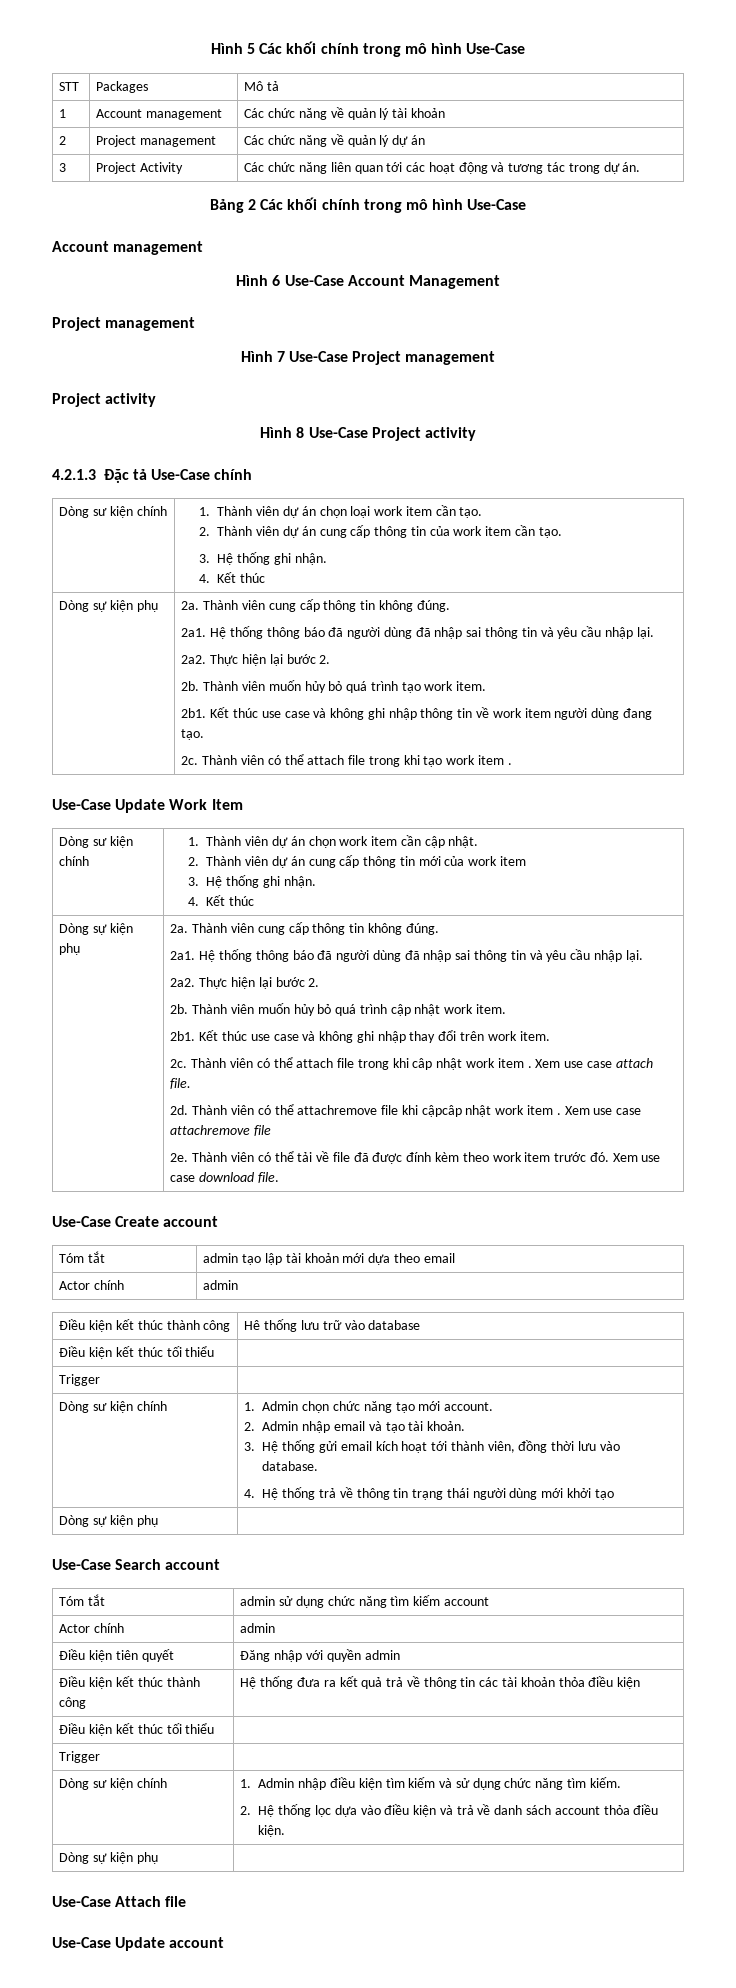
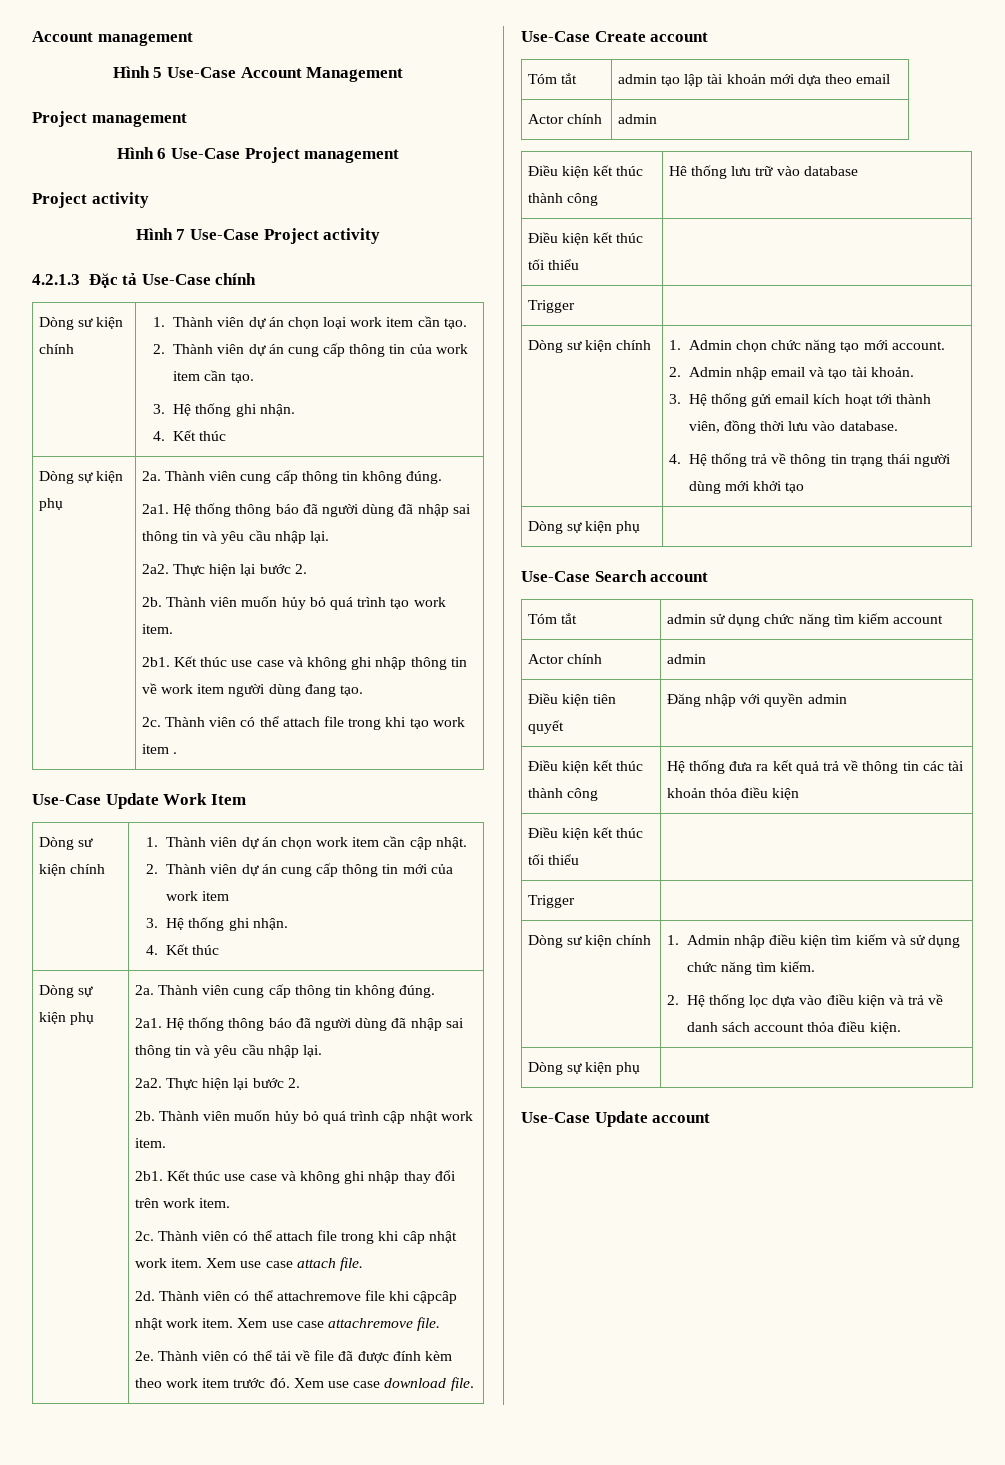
- Hình 5 Các khối chính trong mô hình Use-Case
- STT | Packages | Mô tả
- 1 | Account management | Các chức năng về quản lý tài khoản
- 2 | Project management | Các chức năng về quản lý dự án
- 3 | Project Activity | Các chức năng liên quan tới các hoạt động và tương tác trong dự án.
- Bảng 2 Các khối chính trong mô hình Use-Case
- Hình 6 Use-Case Account Management
+ Hình 5 Use-Case Account Management
- Hình 7 Use-Case Project management
+ Hình 6 Use-Case Project management
- Hình 8 Use-Case Project activity
+ Hình 7 Use-Case Project activity
- Thành viên có thể attach file trong khi câp nhật work item .
+ Thành viên có thể attach file trong khi câp nhật work item.
- Thành viên có thể attachremove file khi cậpcâp nhật work item .
+ Thành viên có thể attachremove file khi cậpcâp nhật work item.
- Xem use case attachremove file
+ Xem use case attachremove file.
- Use-Case Attach file

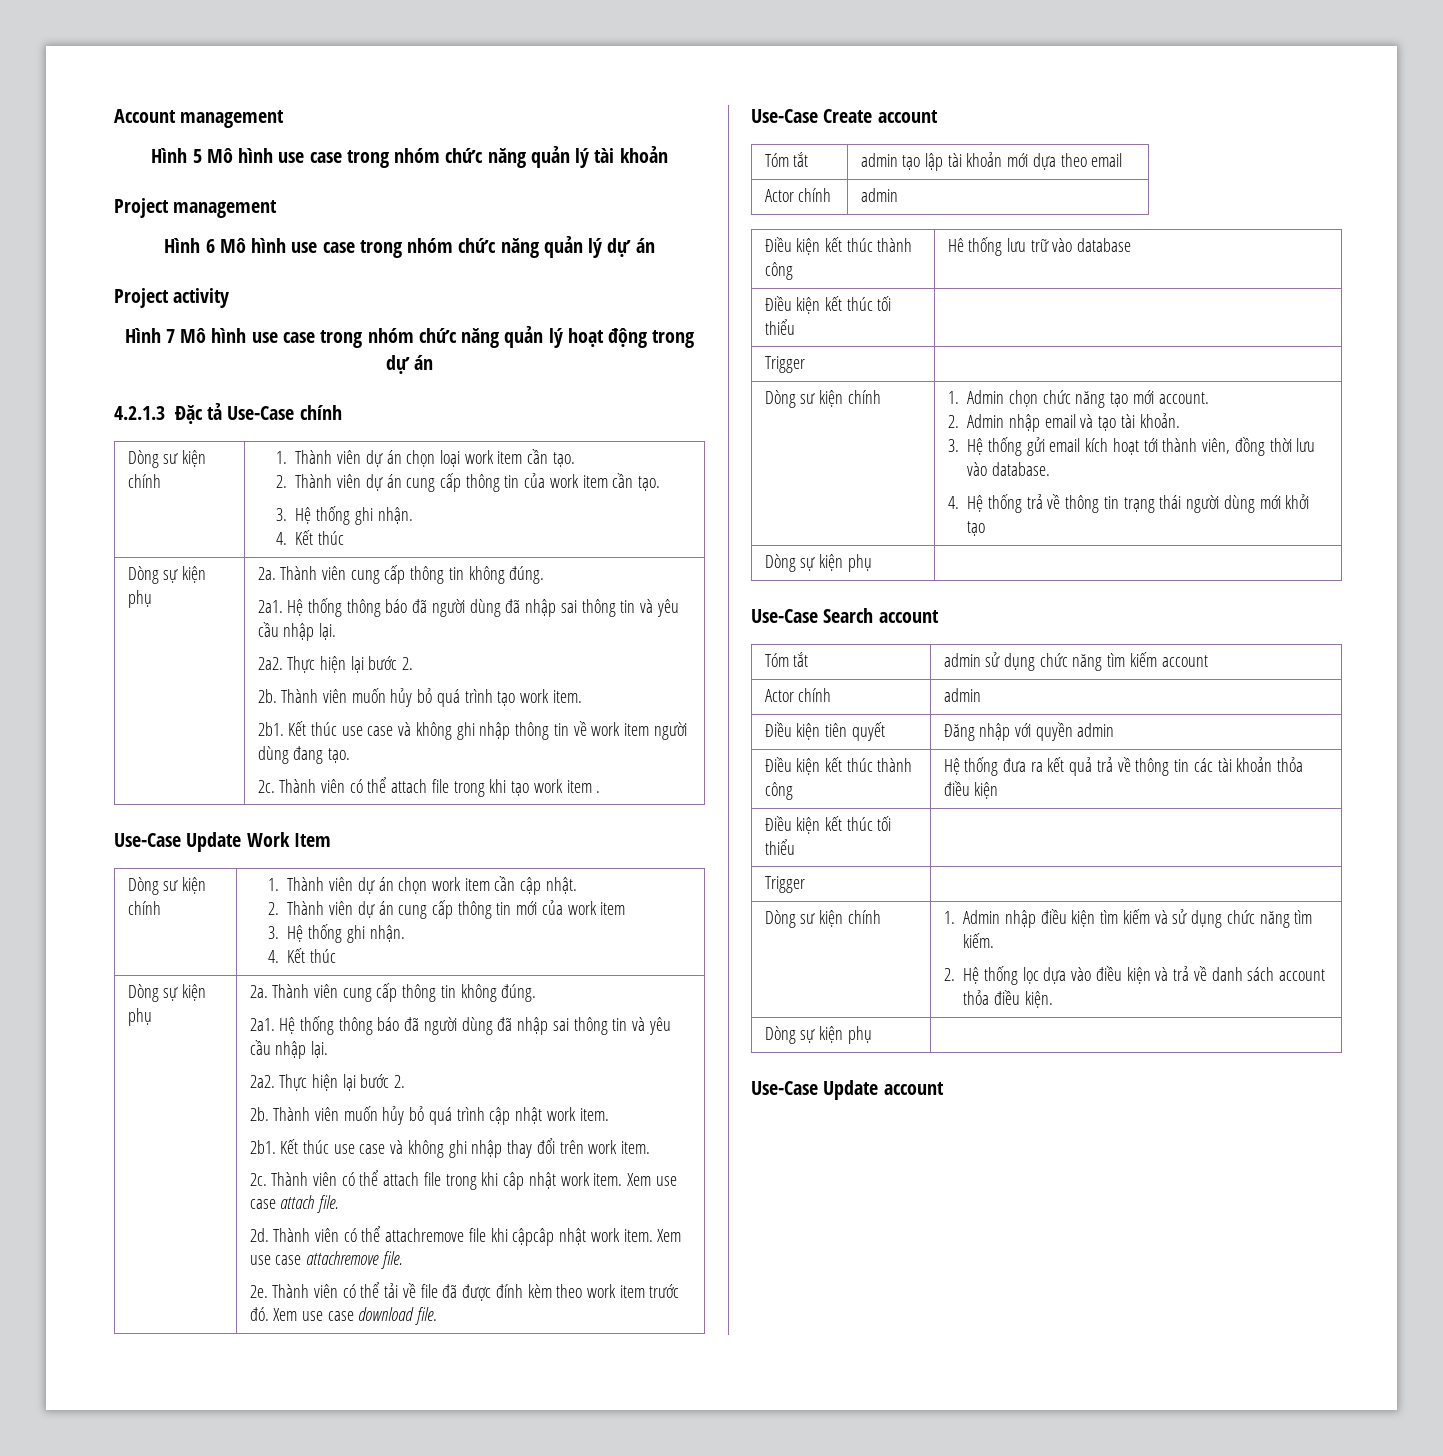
- Hình 5 Use-Case Account Management
+ Hình 5 Mô hình use case trong nhóm chức năng quản lý tài khoản
  Project management
- Hình 6 Use-Case Project management
+ Hình 6 Mô hình use case trong nhóm chức năng quản lý dự án
  Project activity
- Hình 7 Use-Case Project activity
+ Hình 7 Mô hình use case trong nhóm chức năng quản lý hoạt động trong dự án

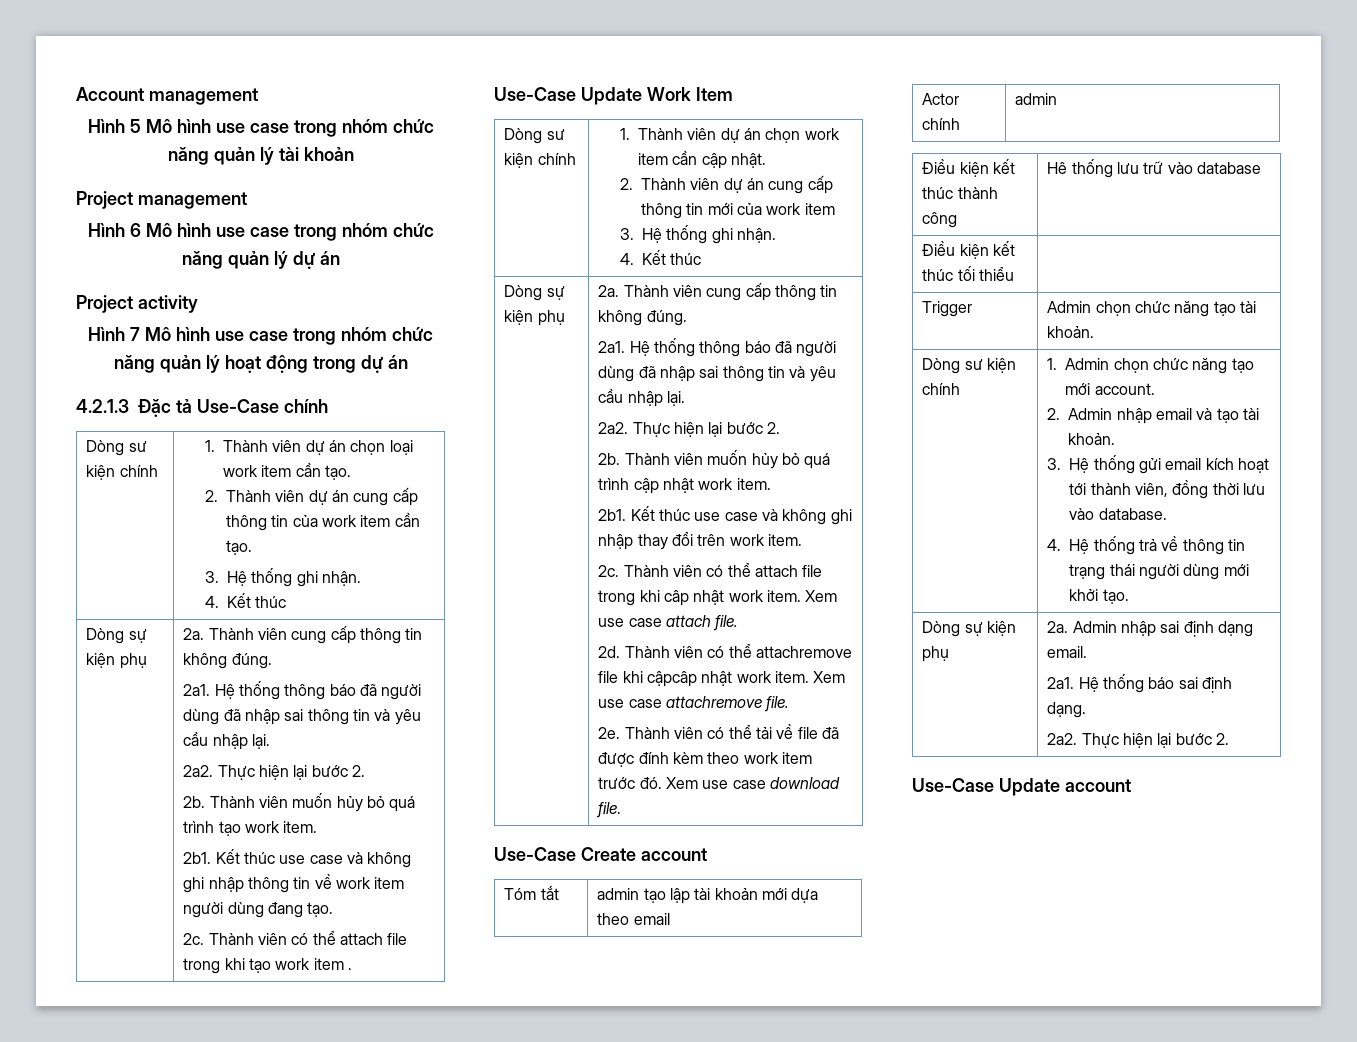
  Điều kiện kết thúc thành công | Hê thống lưu trữ vào database
  Điều kiện kết thúc tối thiểu |
- Trigger |
+ Trigger | Admin chọn chức năng tạo tài khoản.
- 4. Hệ thống trả về thông tin trạng thái người dùng mới khởi tạo
- Dòng sự kiện phụ |
- Use-Case Search account
- Tóm tắt | admin sử dụng chức năng tìm kiếm account
- Actor chính | admin
- Điều kiện tiên quyết | Đăng nhập với quyền admin
- Điều kiện kết thúc thành công | Hệ thống đưa ra kết quả trả về thông tin các tài khoản thỏa điều kiện
- Điều kiện kết thúc tối thiểu |
- Trigger |
- Dòng sư kiện chính | 1. Admin nhập điều kiện tìm kiếm và sử dụng chức năng tìm kiếm.
- 2. Hệ thống lọc dựa vào điều kiện và trả về danh sách account thỏa điều kiện.
- Dòng sự kiện phụ |
+ 4. Hệ thống trả về thông tin trạng thái người dùng mới khởi tạo.
+ Dòng sự kiện phụ | 2a. Admin nhập sai định dạng email.
+ 2a1. Hệ thống báo sai định dạng.
+ 2a2. Thực hiện lại bước 2.

